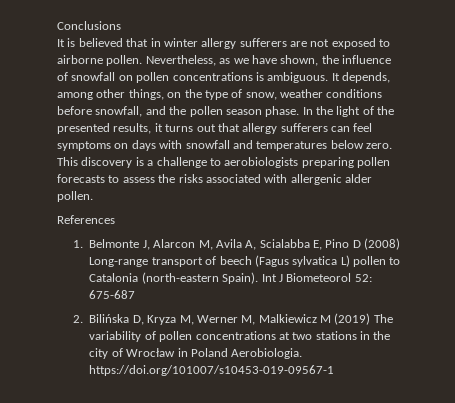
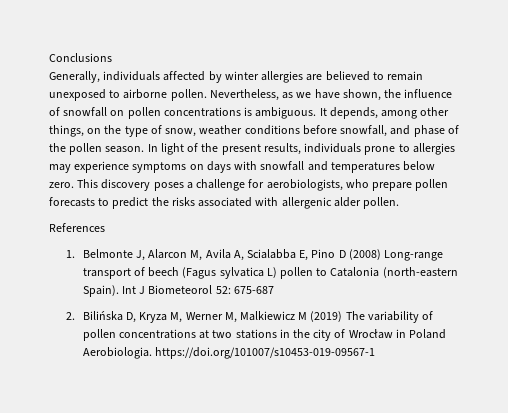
- It is believed that in winter allergy sufferers are not exposed to airborne pollen.
+ Generally, individuals affected by winter allergies are believed to remain unexposed to airborne pollen.
- It depends, among other things, on the type of snow, weather conditions before snowfall, and the pollen season phase. In the light of the presented results, it turns out that allergy sufferers can feel symptoms on days with snowfall and temperatures below zero.
+ It depends, among other things, on the type of snow, weather conditions before snowfall, and phase of the pollen season. In light of the present results, individuals prone to allergies may experience symptoms on days with snowfall and temperatures below zero.
- This discovery is a challenge to aerobiologists preparing pollen forecasts to assess the risks associated with allergenic alder pollen.
+ This discovery poses a challenge for aerobiologists, who prepare pollen forecasts to predict the risks associated with allergenic alder pollen.

